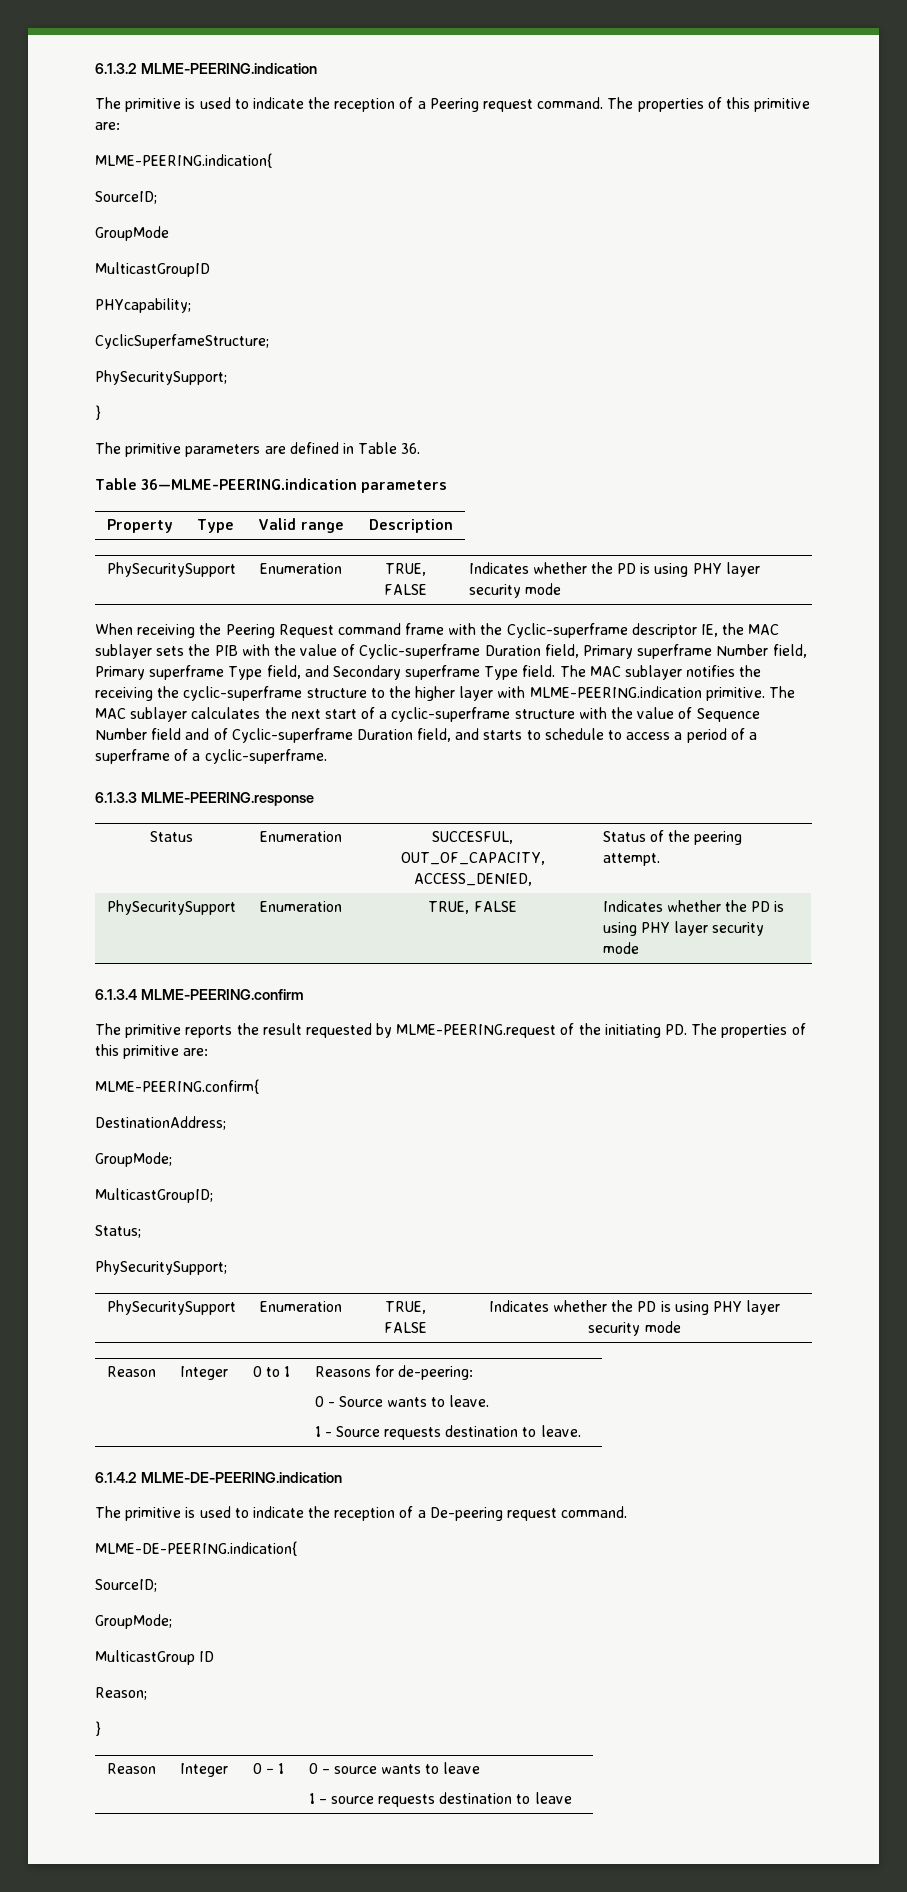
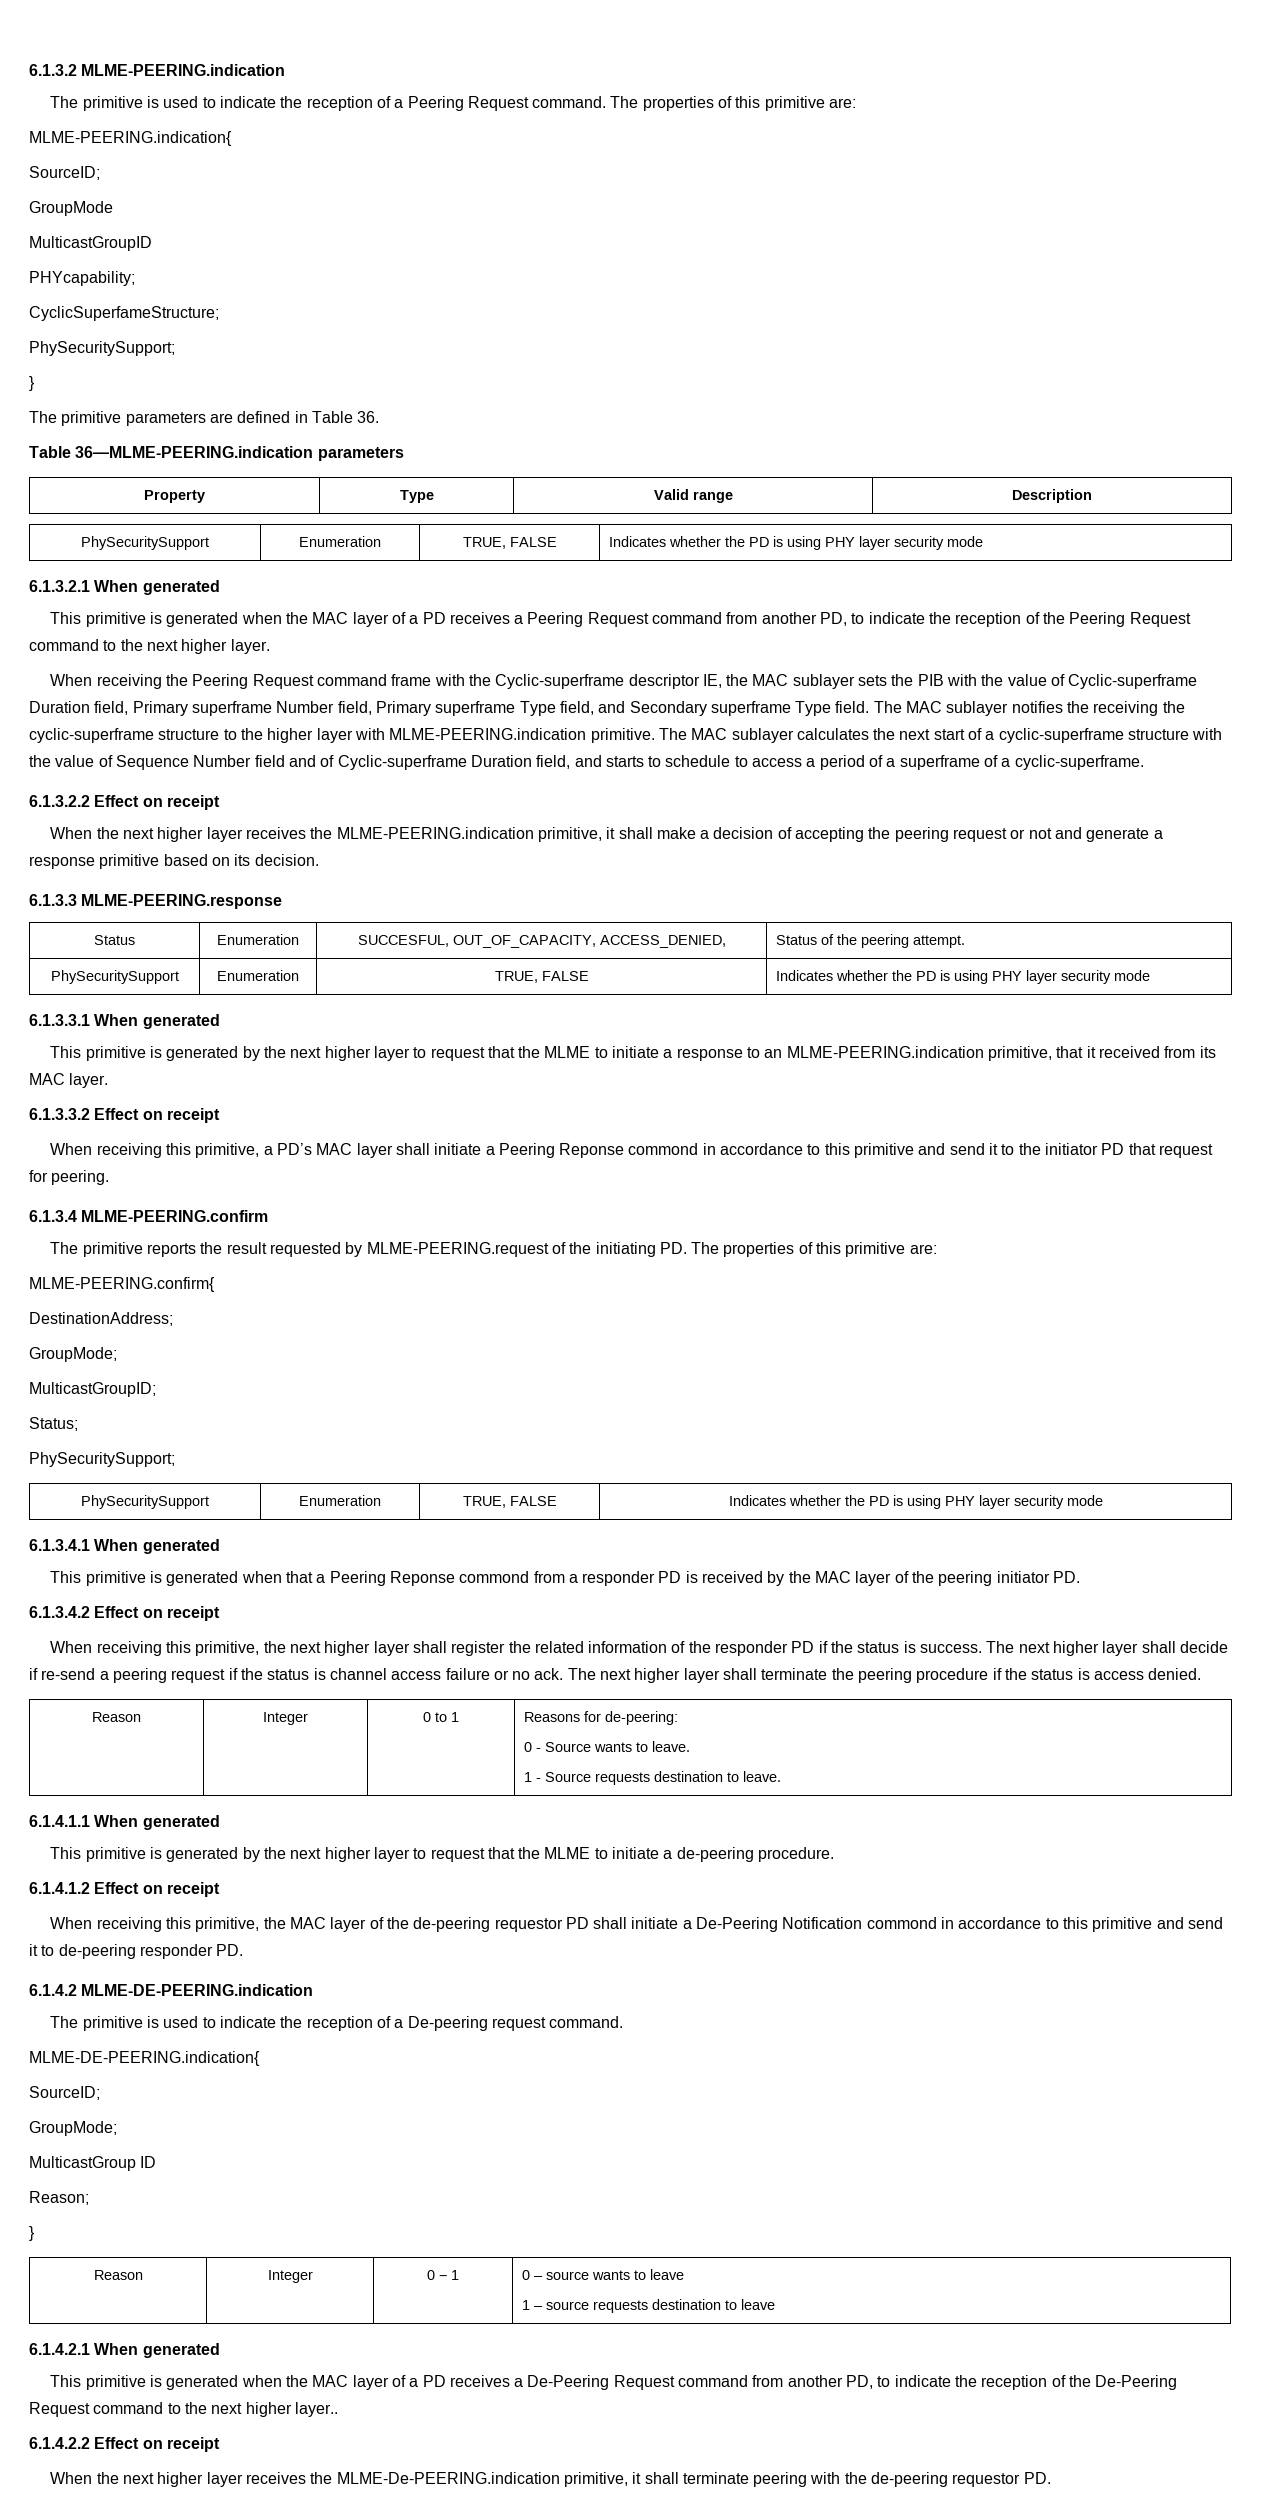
- The primitive is used to indicate the reception of a Peering request command.
+ The primitive is used to indicate the reception of a Peering Request command.
+ 6.1.3.2.1 When generated
+ This primitive is generated when the MAC layer of a PD receives a Peering Request command from another PD, to indicate the reception of the Peering Request command to the next higher layer.
+ 6.1.3.2.2 Effect on receipt
+ When the next higher layer receives the MLME-PEERING.indication primitive, it shall make a decision of accepting the peering request or not and generate a response primitive based on its decision.
+ 6.1.3.3.1 When generated
+ This primitive is generated by the next higher layer to request that the MLME to initiate a response to an MLME-PEERING.indication primitive, that it received from its MAC layer.
+ 6.1.3.3.2 Effect on receipt
+ When receiving this primitive, a PD’s MAC layer shall initiate a Peering Reponse commond in accordance to this primitive and send it to the initiator PD that request for peering.
+ 6.1.3.4.1 When generated
+ This primitive is generated when that a Peering Reponse commond from a responder PD is received by the MAC layer of the peering initiator PD.
+ 6.1.3.4.2 Effect on receipt
+ When receiving this primitive, the next higher layer shall register the related information of the responder PD if the status is success. The next higher layer shall decide if re-send a peering request if the status is channel access failure or no ack. The next higher layer shall terminate the peering procedure if the status is access denied.
+ 6.1.4.1.1 When generated
+ This primitive is generated by the next higher layer to request that the MLME to initiate a de-peering procedure.
+ 6.1.4.1.2 Effect on receipt
+ When receiving this primitive, the MAC layer of the de-peering requestor PD shall initiate a De-Peering Notification commond in accordance to this primitive and send it to de-peering responder PD.
+ 6.1.4.2.1 When generated
+ This primitive is generated when the MAC layer of a PD receives a De-Peering Request command from another PD, to indicate the reception of the De-Peering Request command to the next higher layer..
+ 6.1.4.2.2 Effect on receipt
+ When the next higher layer receives the MLME-De-PEERING.indication primitive, it shall terminate peering with the de-peering requestor PD.

